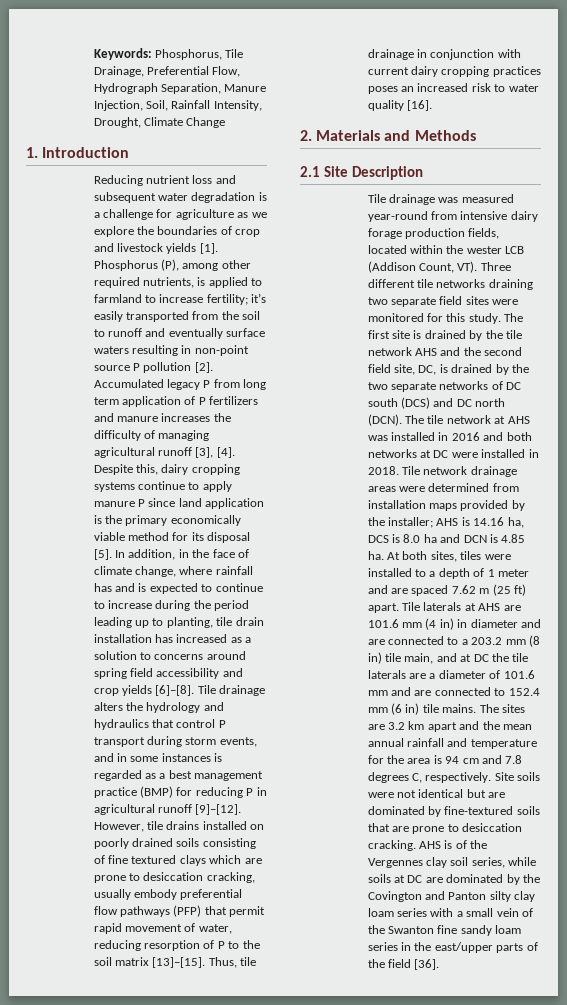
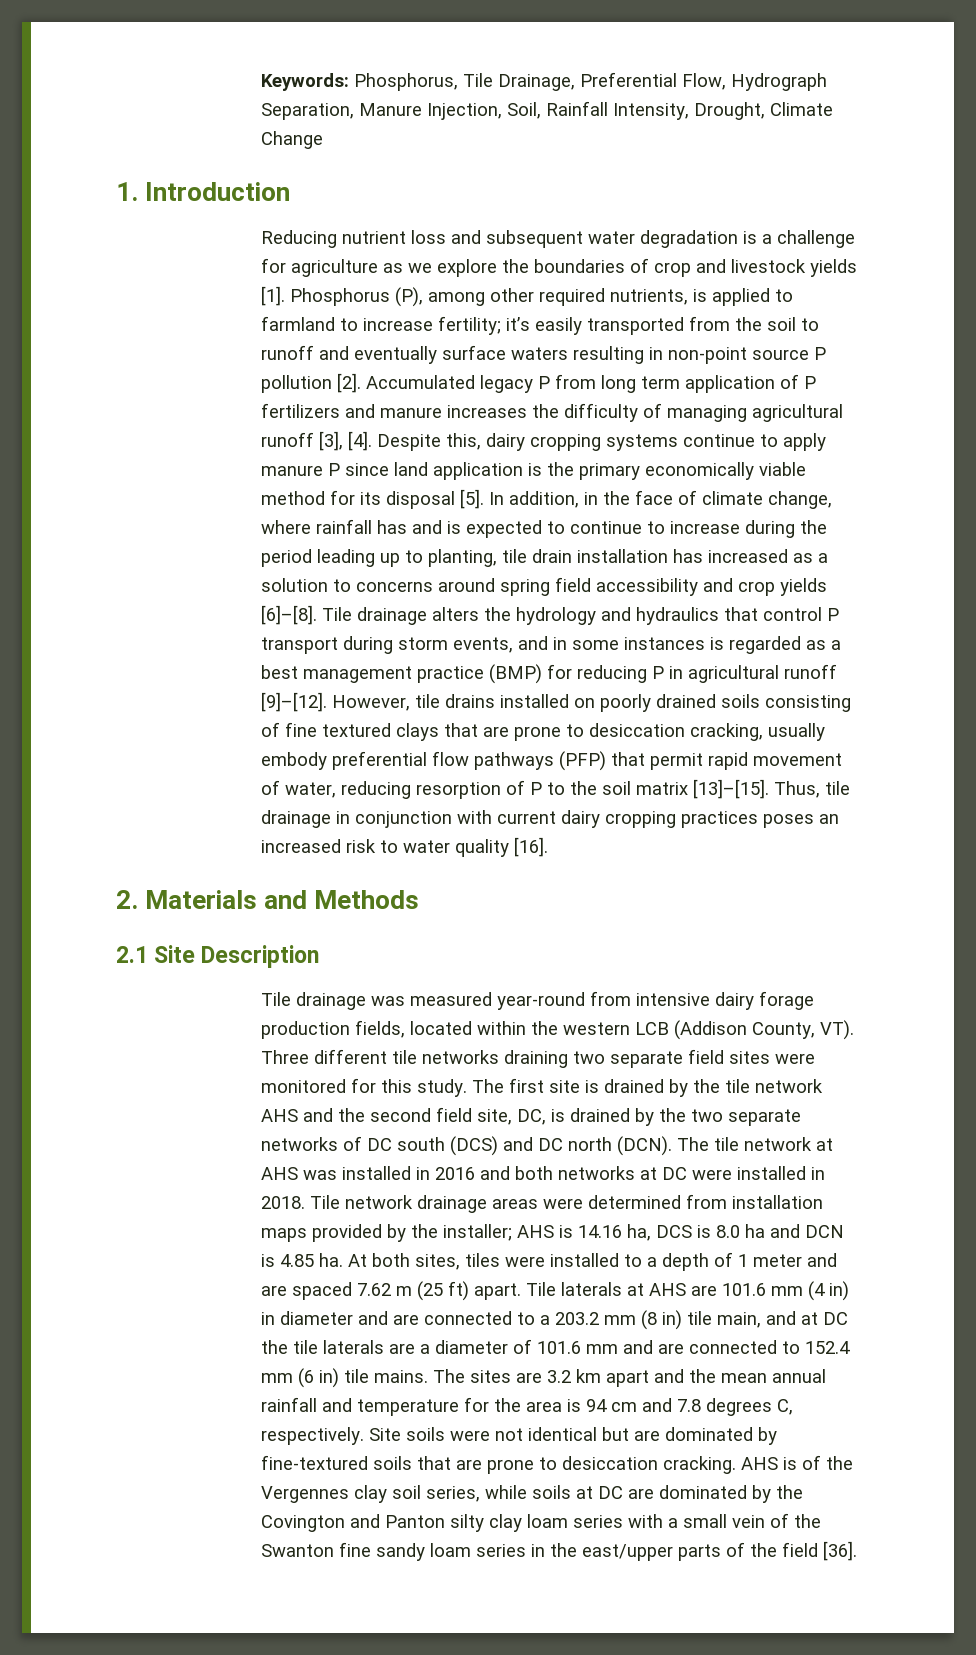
- However, tile drains installed on poorly drained soils consisting of fine textured clays which are prone to desiccation cracking, usually embody preferential flow pathways (PFP) that permit rapid movement of water, reducing resorption of P to the soil matrix [13]–[15].
+ However, tile drains installed on poorly drained soils consisting of fine textured clays that are prone to desiccation cracking, usually embody preferential flow pathways (PFP) that permit rapid movement of water, reducing resorption of P to the soil matrix [13]–[15].
- Tile drainage was measured year-round from intensive dairy forage production fields, located within the wester LCB (Addison Count, VT). Three different tile networks draining two separate field sites were monitored for this study.
+ Tile drainage was measured year-round from intensive dairy forage production fields, located within the western LCB (Addison County, VT). Three different tile networks draining two separate field sites were monitored for this study.

